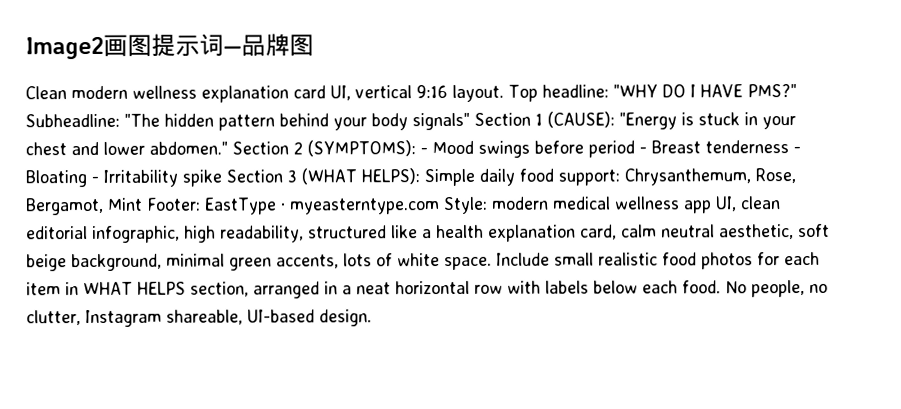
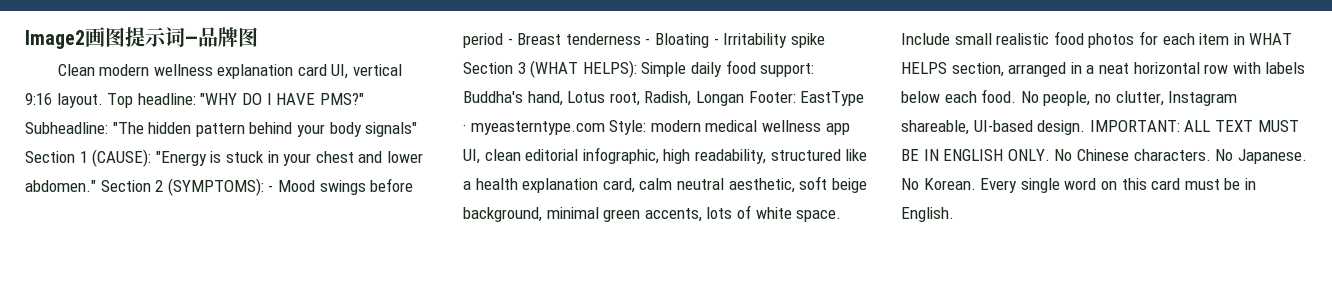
- Section 2 (SYMPTOMS): - Mood swings before period - Breast tenderness - Bloating - Irritability spike Section 3 (WHAT HELPS): Simple daily food support: Chrysanthemum, Rose, Bergamot, Mint Footer: EastType · myeasterntype.com Style: modern medical wellness app UI, clean editorial infographic, high readability, structured like a health explanation card, calm neutral aesthetic, soft beige background, minimal green accents, lots of white space.
+ Section 2 (SYMPTOMS): - Mood swings before period - Breast tenderness - Bloating - Irritability spike Section 3 (WHAT HELPS): Simple daily food support: Buddha's hand, Lotus root, Radish, Longan Footer: EastType · myeasterntype.com Style: modern medical wellness app UI, clean editorial infographic, high readability, structured like a health explanation card, calm neutral aesthetic, soft beige background, minimal green accents, lots of white space.
+ IMPORTANT: ALL TEXT MUST BE IN ENGLISH ONLY. No Chinese characters. No Japanese. No Korean. Every single word on this card must be in English.

